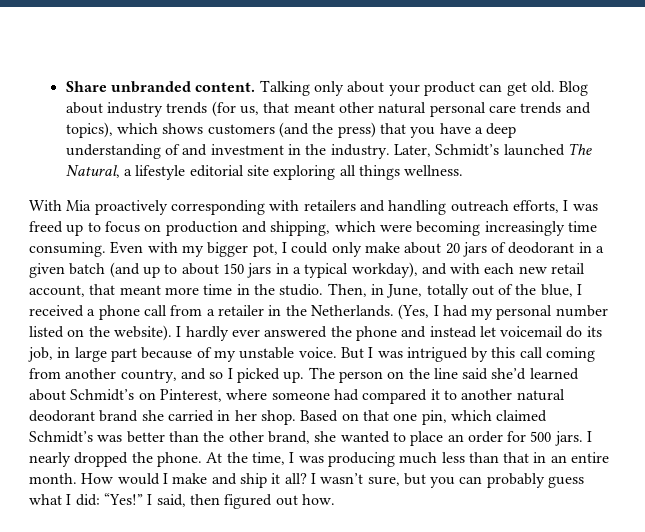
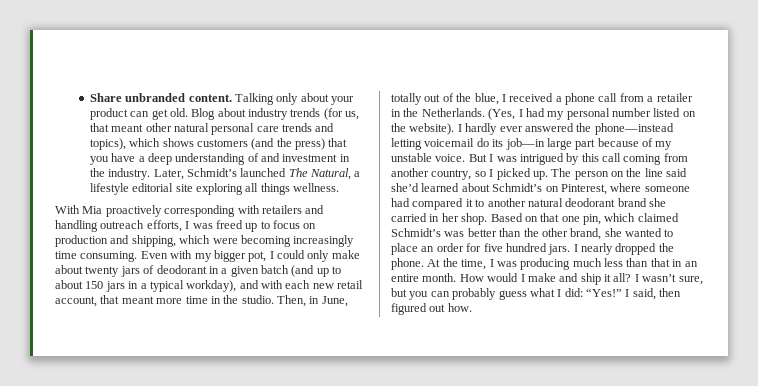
- Even with my bigger pot, I could only make about 20 jars of deodorant in a given batch (and up to about 150 jars in a typical workday), and with each new retail account, that meant more time in the studio.
+ Even with my bigger pot, I could only make about twenty jars of deodorant in a given batch (and up to about 150 jars in a typical workday), and with each new retail account, that meant more time in the studio.
- I hardly ever answered the phone and instead let voicemail do its job, in large part because of my unstable voice.
+ I hardly ever answered the phone—instead letting voicemail do its job—in large part because of my unstable voice.
- But I was intrigued by this call coming from another country, and so I picked up.
+ But I was intrigued by this call coming from another country, so I picked up.
- Based on that one pin, which claimed Schmidt’s was better than the other brand, she wanted to place an order for 500 jars.
+ Based on that one pin, which claimed Schmidt’s was better than the other brand, she wanted to place an order for five hundred jars.

